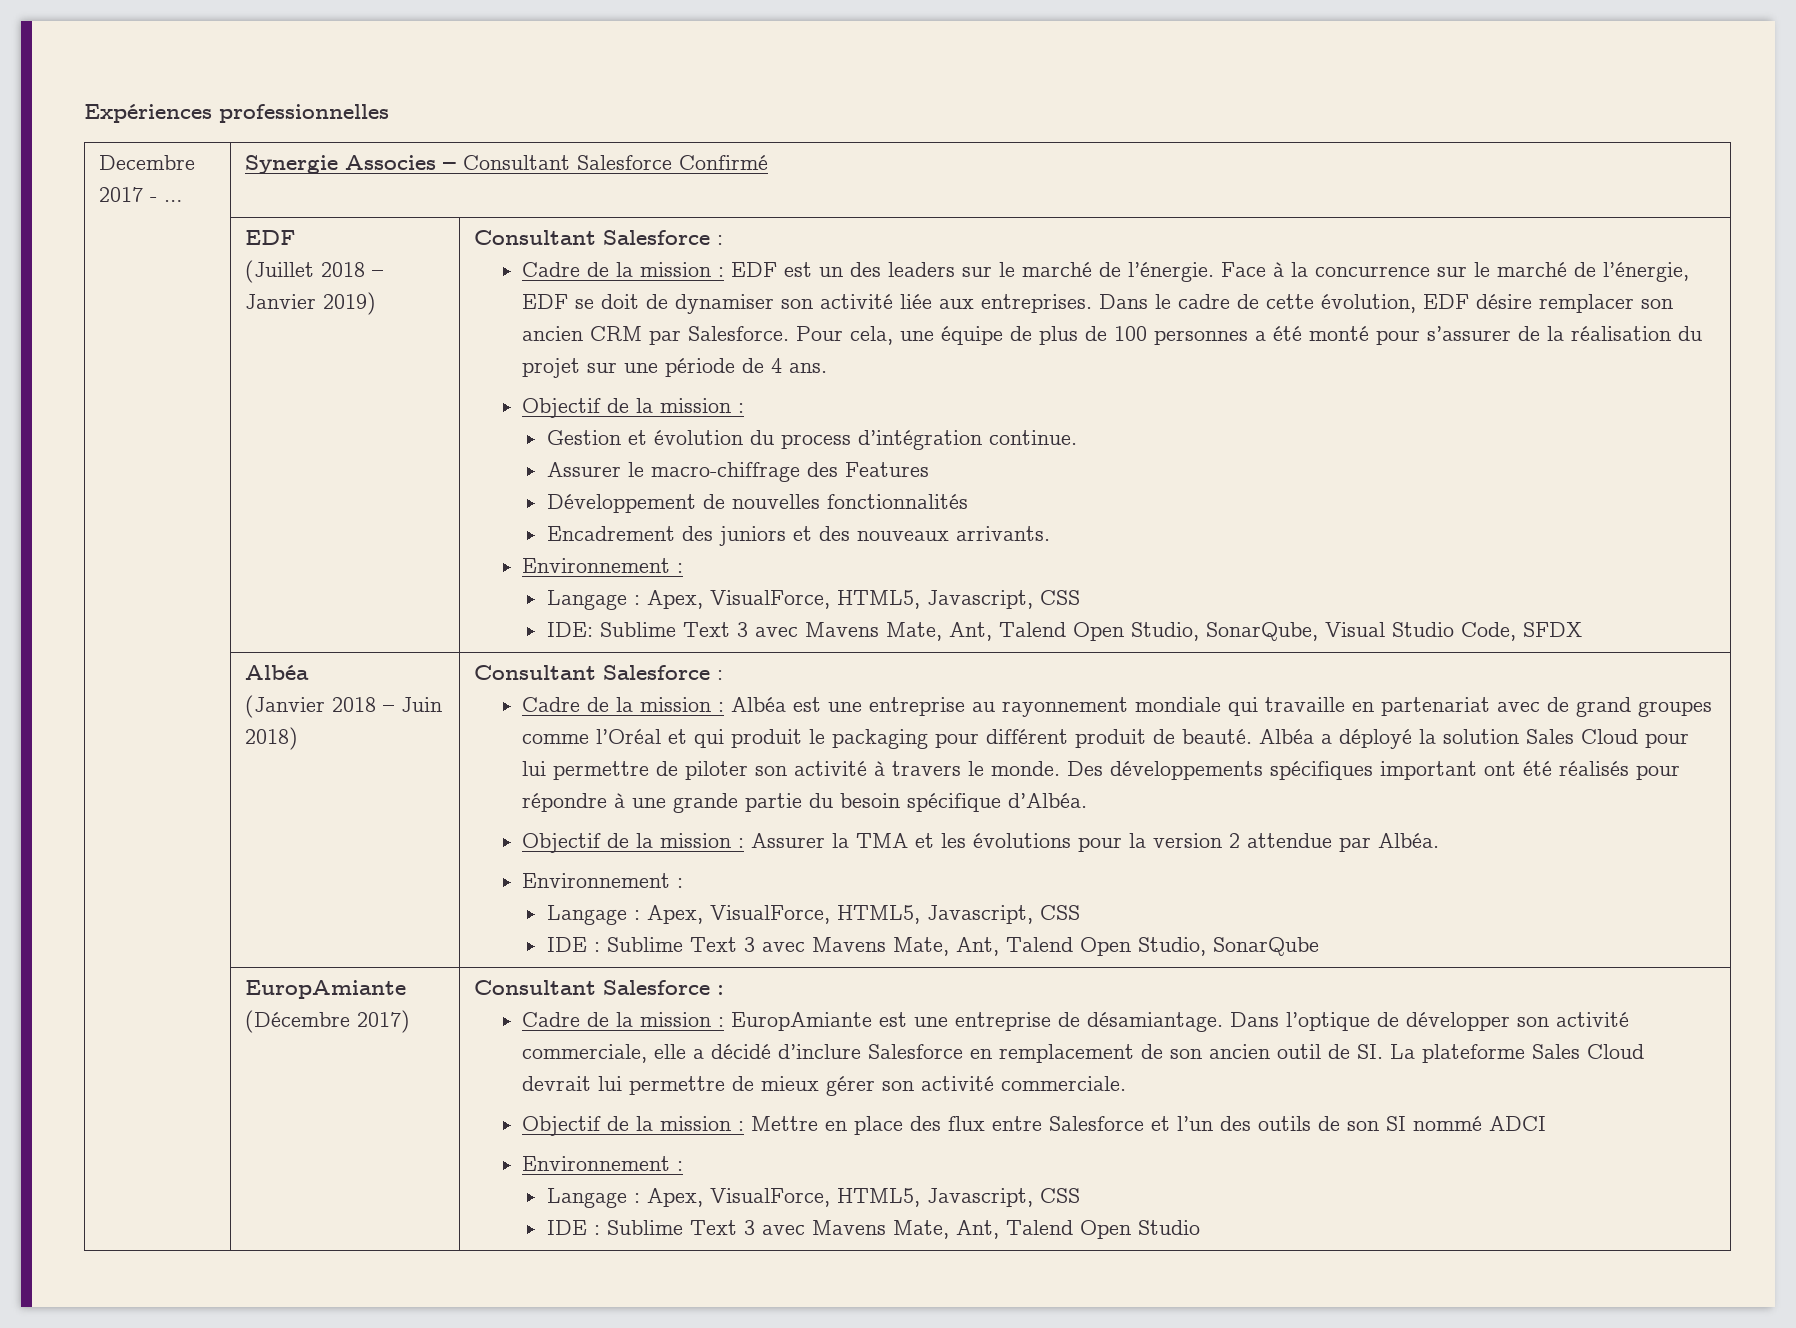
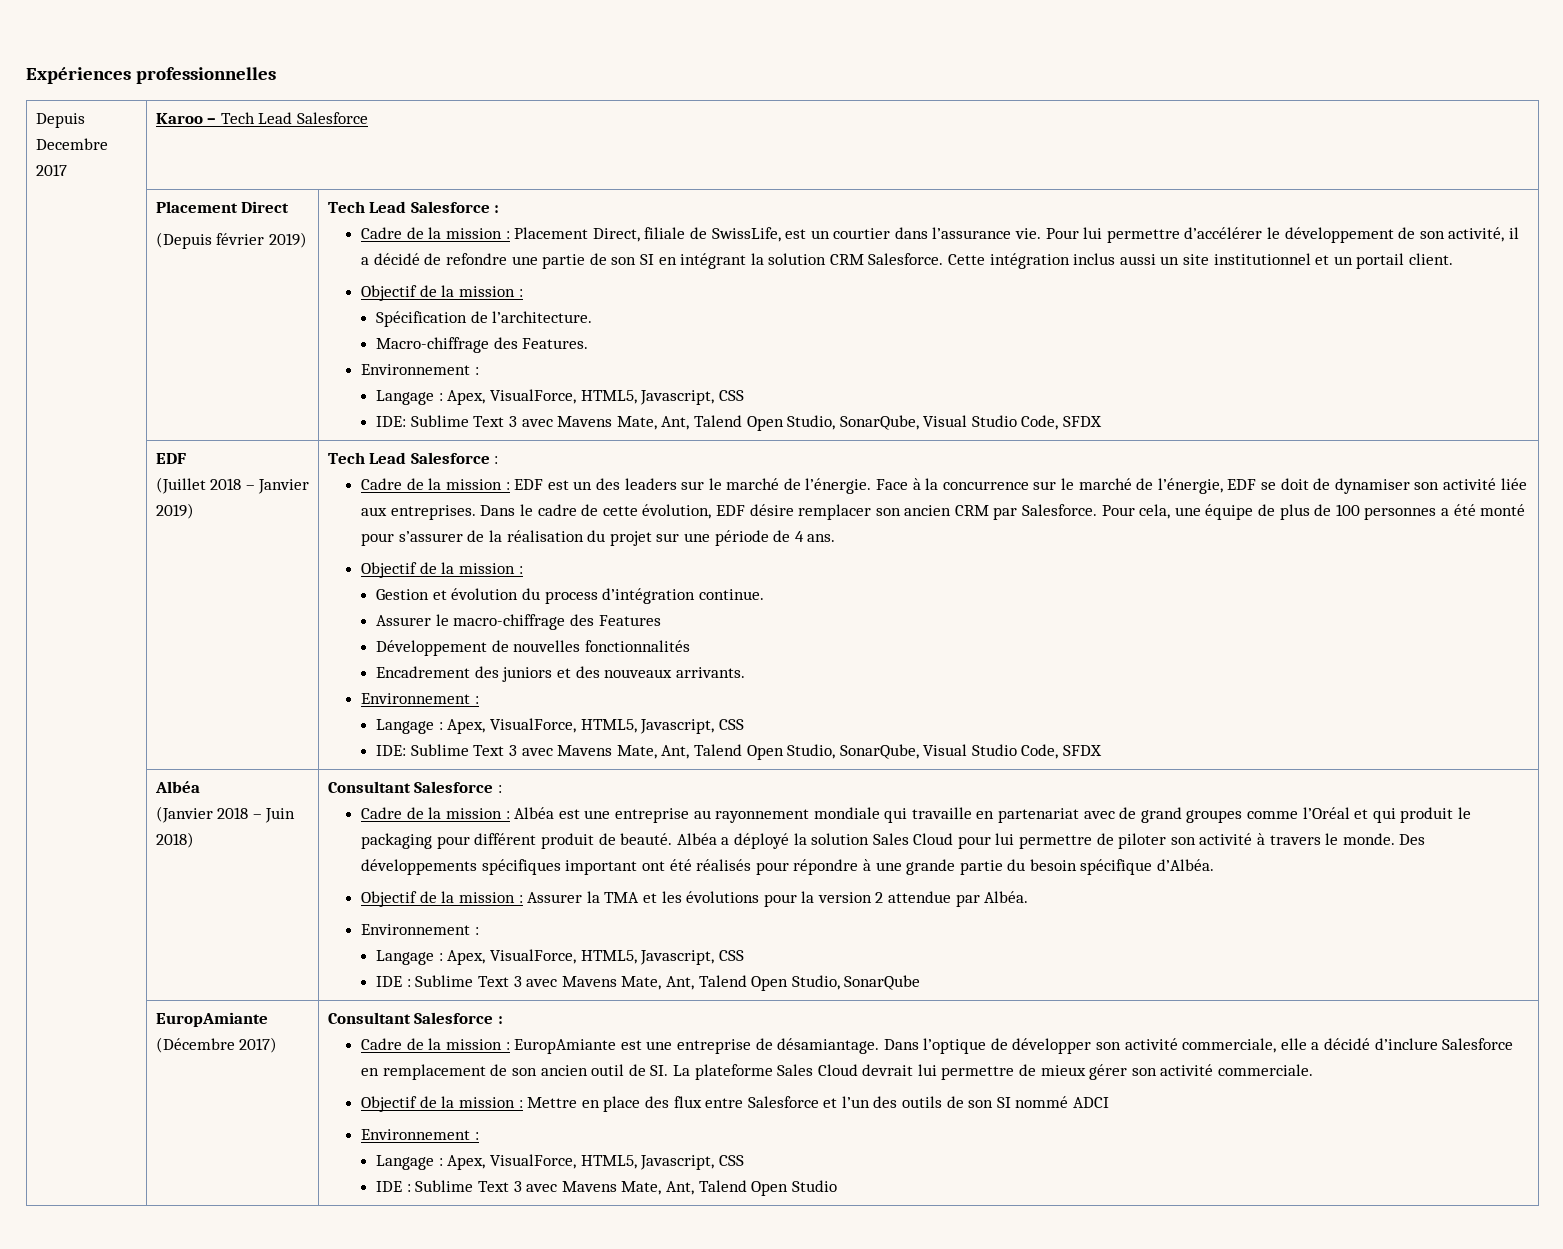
- Decembre 2017 - … | Synergie Associes – Consultant Salesforce Confirmé
+ Depuis Decembre 2017 | Karoo – Tech Lead Salesforce
+ | Placement Direct
+ (Depuis février 2019) | Tech Lead Salesforce :
+ Cadre de la mission : Placement Direct, filiale de SwissLife, est un courtier dans l’assurance vie. Pour lui permettre d’accélérer le développement de son activité, il a décidé de refondre une partie de son SI en intégrant la solution CRM Salesforce. Cette intégration inclus aussi un site institutionnel et un portail client.
+ Objectif de la mission :
+ Spécification de l’architecture.
+ Macro-chiffrage des Features.
+ Environnement :
+ Langage : Apex, VisualForce, HTML5, Javascript, CSS
+ IDE: Sublime Text 3 avec Mavens Mate, Ant, Talend Open Studio, SonarQube, Visual Studio Code, SFDX
- (Juillet 2018 – Janvier 2019) | Consultant Salesforce :
+ (Juillet 2018 – Janvier 2019) | Tech Lead Salesforce :

